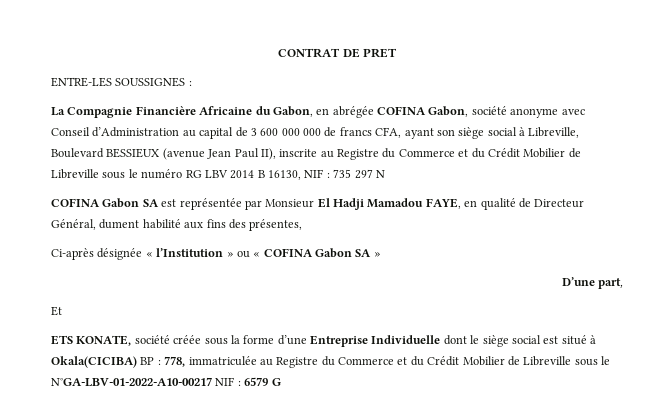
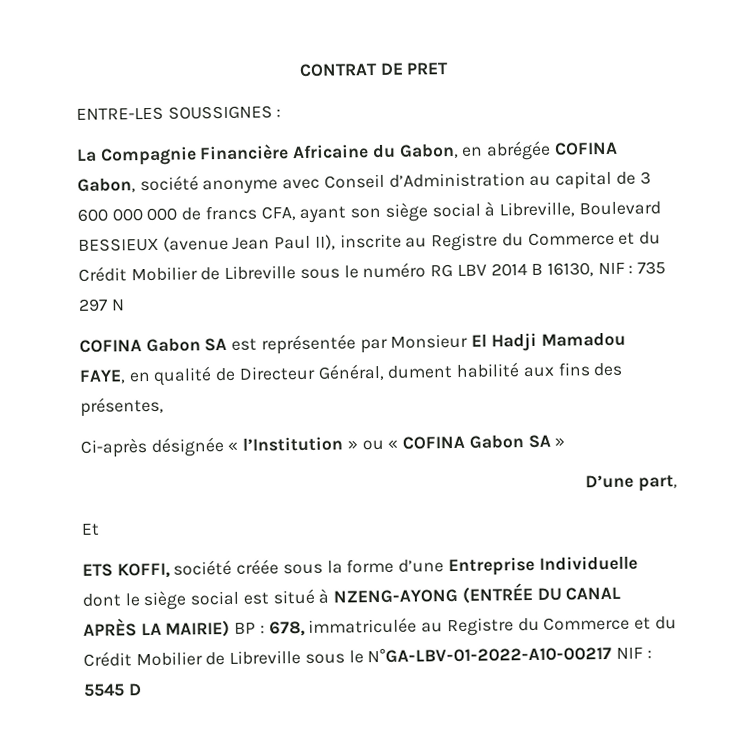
- ETS KONATE, société créée sous la forme d’une Entreprise Individuelle dont le siège social est situé à Okala(CICIBA) BP : 778, immatriculée au Registre du Commerce et du Crédit Mobilier de Libreville sous le N°GA-LBV-01-2022-A10-00217 NIF : 6579 G
+ ETS KOFFI, société créée sous la forme d’une Entreprise Individuelle dont le siège social est situé à NZENG-AYONG (ENTRÉE DU CANAL APRÈS LA MAIRIE) BP : 678, immatriculée au Registre du Commerce et du Crédit Mobilier de Libreville sous le N°GA-LBV-01-2022-A10-00217 NIF : 5545 D

